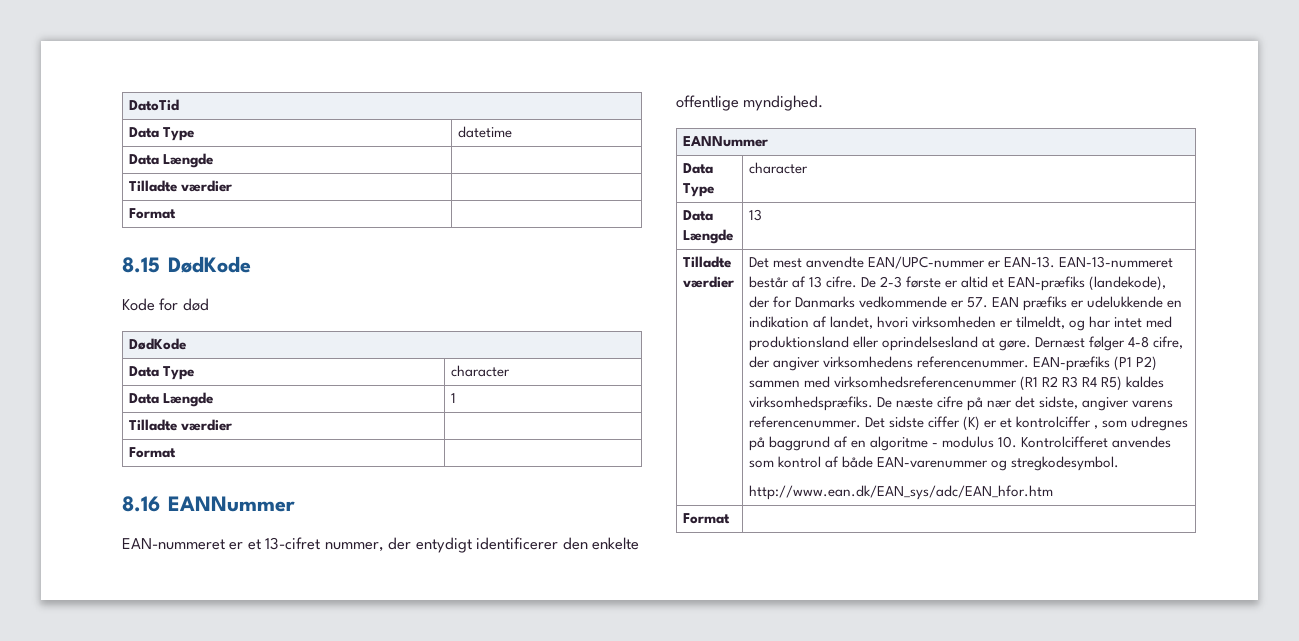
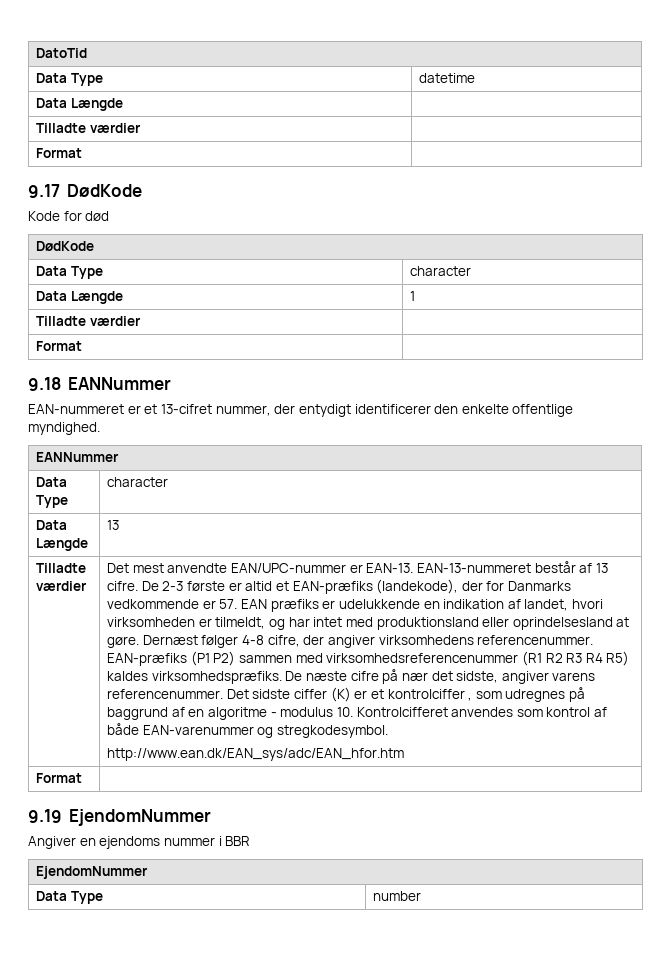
- 8.15 DødKode
+ 9.17 DødKode
- 8.16 EANNummer
+ 9.18 EANNummer
+ 9.19 EjendomNummer
+ Angiver en ejendoms nummer i BBR
+ EjendomNummer
+ Data Type | number

